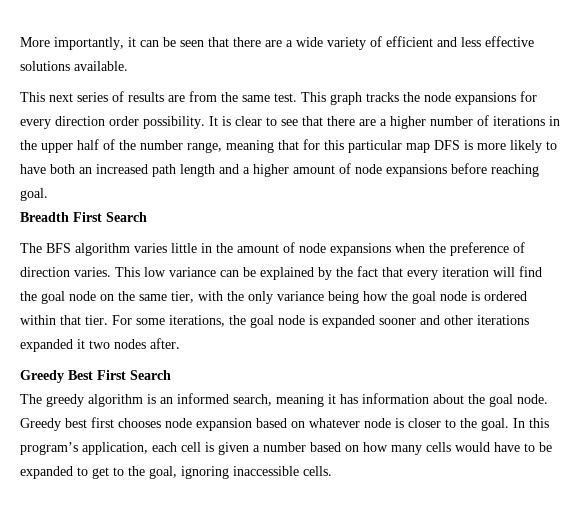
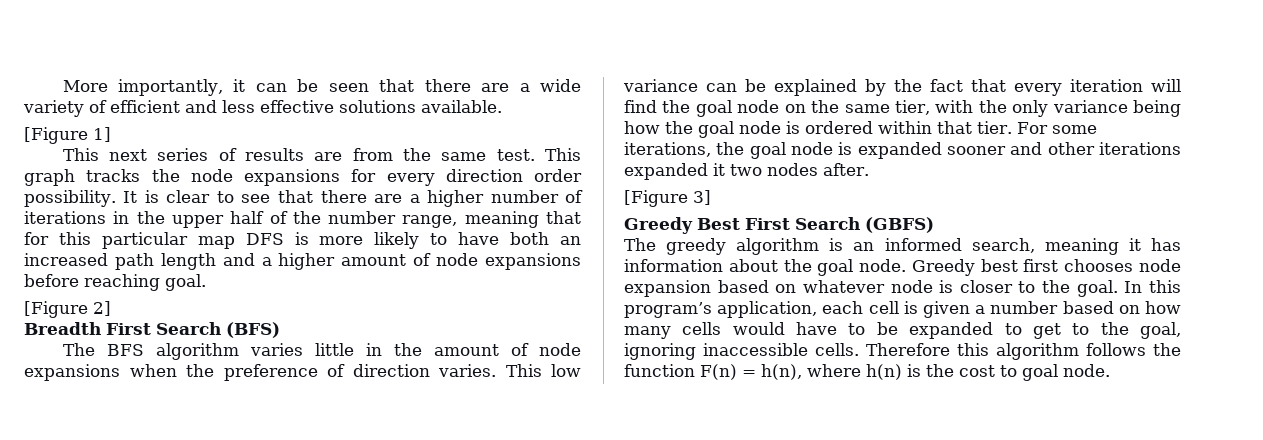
+ [Figure 1]
+ [Figure 2]
- Breadth First Search
+ Breadth First Search (BFS)
+ [Figure 3]
- Greedy Best First Search
+ Greedy Best First Search (GBFS)
+ Therefore this algorithm follows the function F(n) = h(n), where h(n) is the cost to goal node.

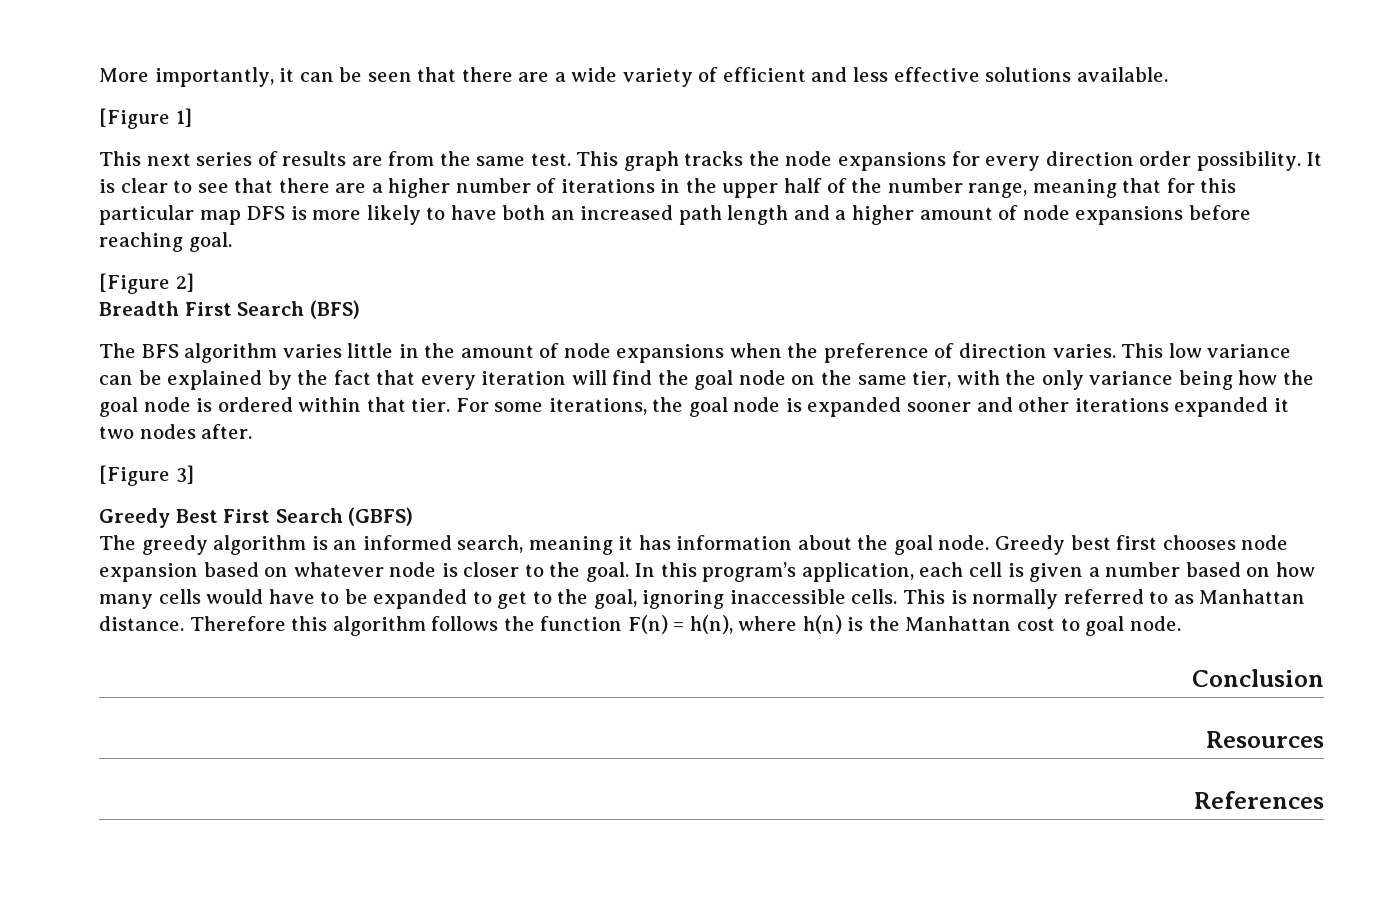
+ This is normally referred to as Manhattan distance.
- Therefore this algorithm follows the function F(n) = h(n), where h(n) is the cost to goal node.
+ Therefore this algorithm follows the function F(n) = h(n), where h(n) is the Manhattan cost to goal node.
+ Conclusion
+ Resources
+ References

